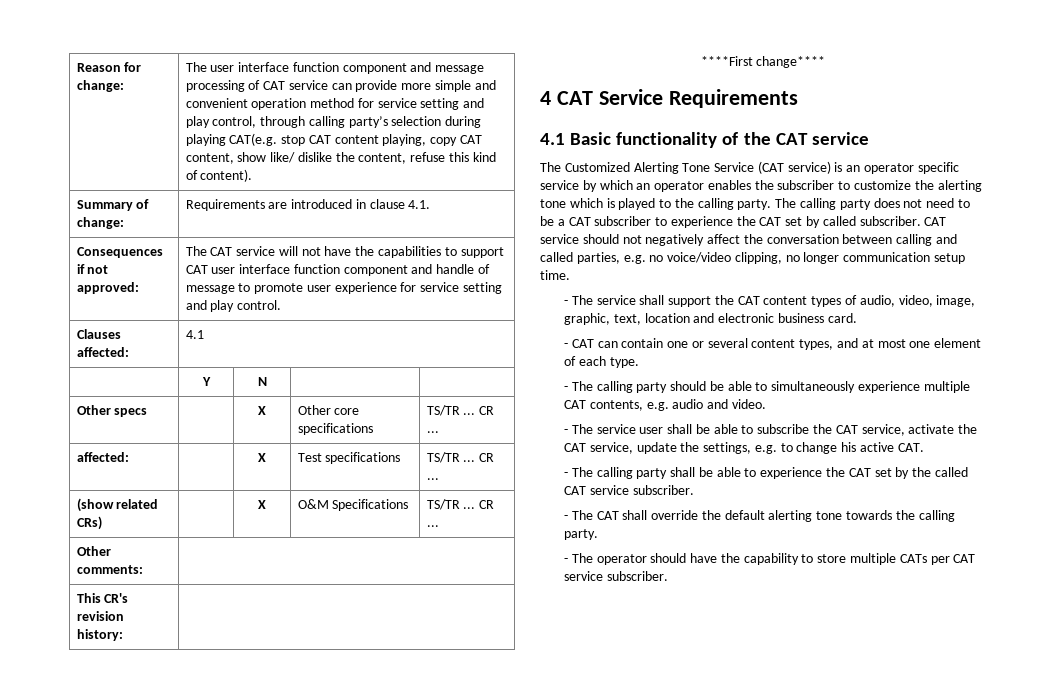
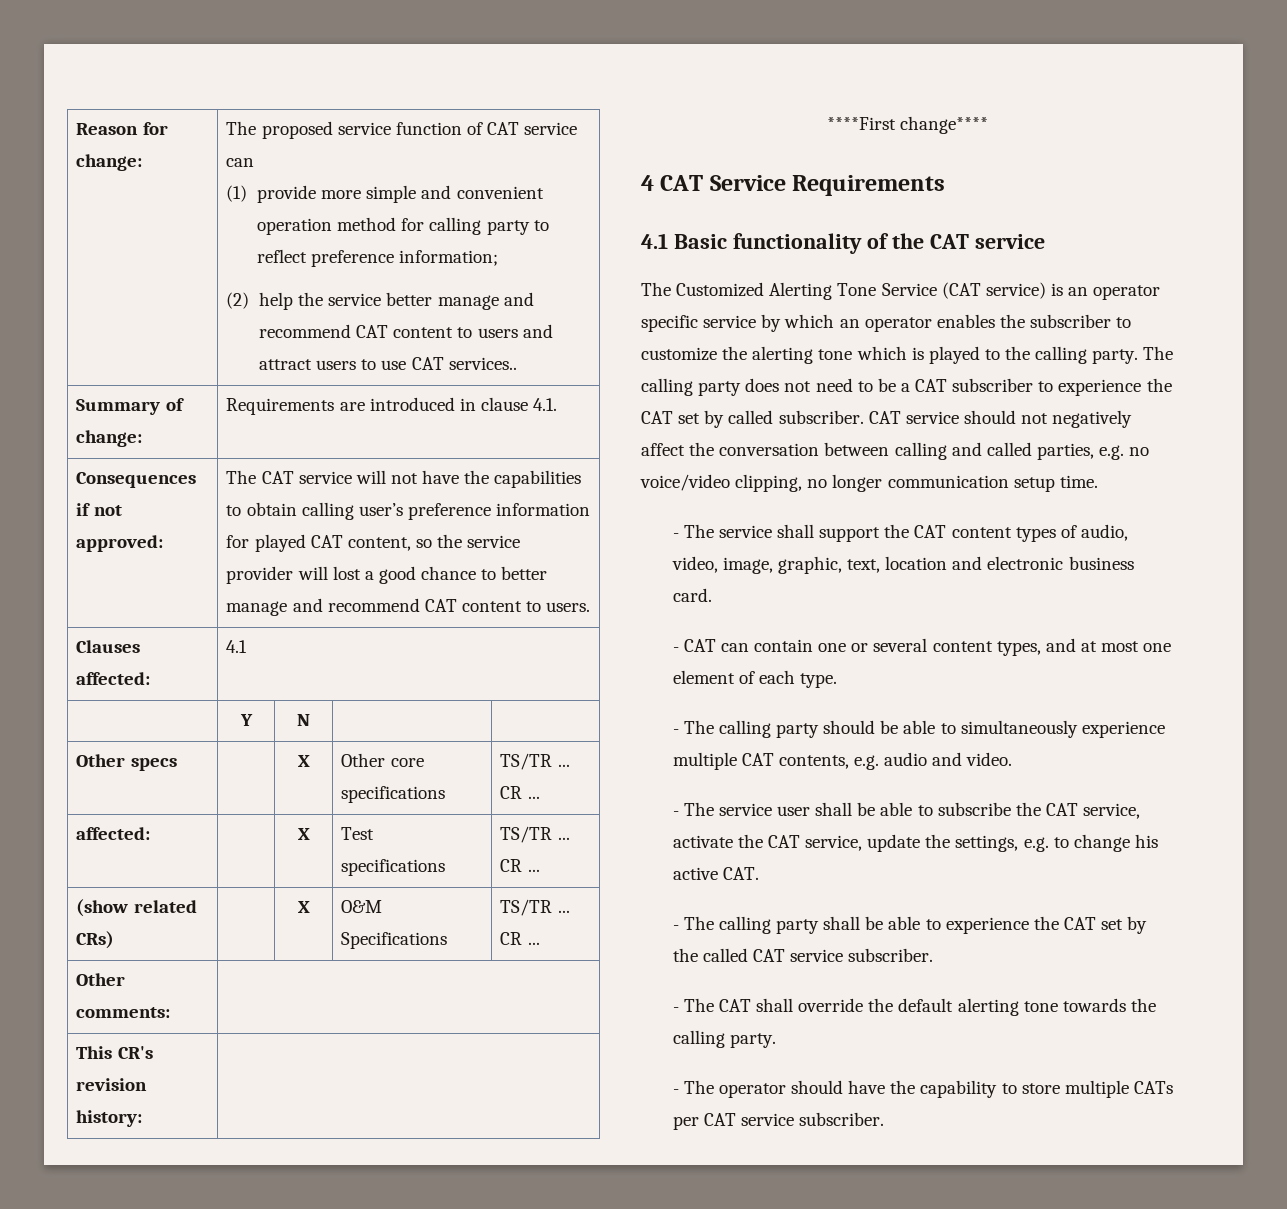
- The user interface function component and message processing of CAT service can provide more simple and convenient operation method for service setting and play control, through calling party’s selection during playing CAT(e.g. stop CAT content playing, copy CAT content, show like/ dislike the content, refuse this kind of content).
+ The proposed service function of CAT service can
+ (1) provide more simple and convenient operation method for calling party to reflect preference information;
+ (2) help the service better manage and recommend CAT content to users and attract users to use CAT services..
- Consequences if not approved: | The CAT service will not have the capabilities to support CAT user interface function component and handle of message to promote user experience for service setting and play control.
+ Consequences if not approved: | The CAT service will not have the capabilities to obtain calling user’s preference information for played CAT content, so the service provider will lost a good chance to better manage and recommend CAT content to users.

